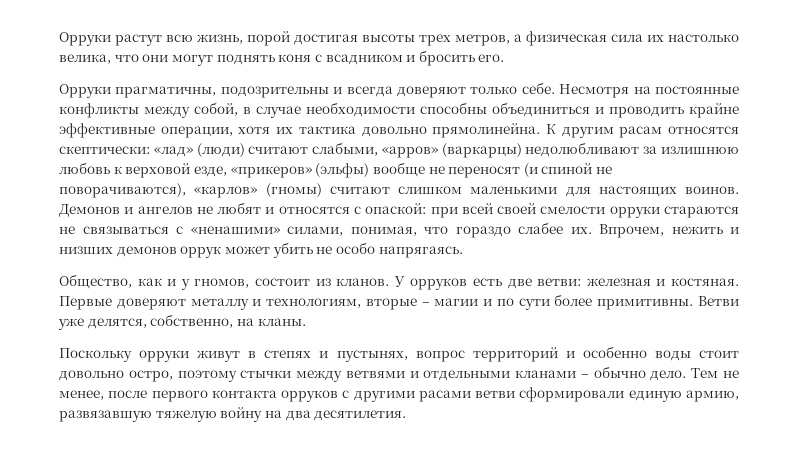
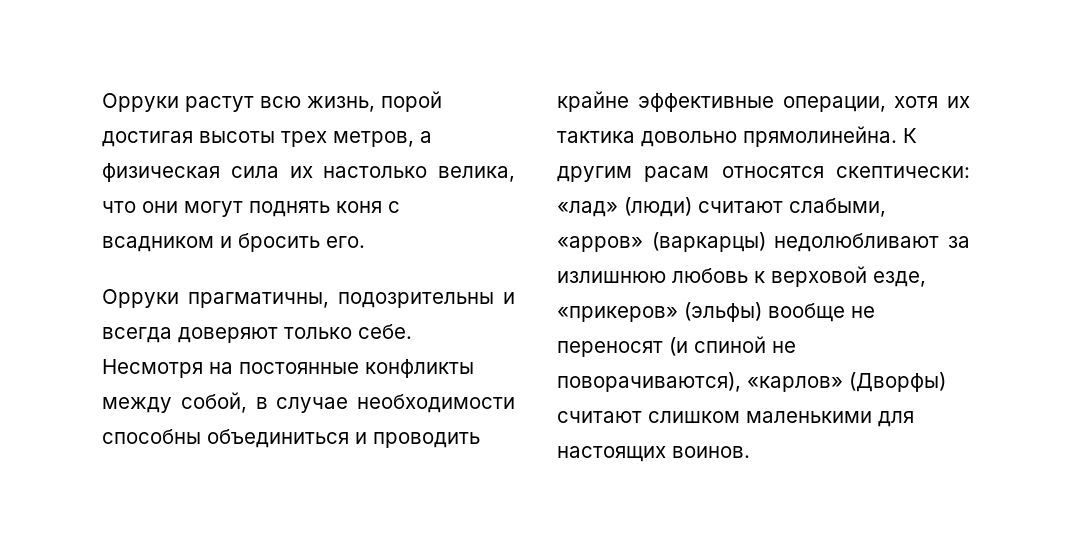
- К другим расам относятся скептически: «лад» (люди) считают слабыми, «арров» (варкарцы) недолюбливают за излишнюю любовь к верховой езде, «прикеров» (эльфы) вообще не переносят (и спиной не поворачиваются), «карлов» (гномы) считают слишком маленькими для настоящих воинов. Демонов и ангелов не любят и относятся с опаской: при всей своей смелости орруки стараются не связываться с «ненашими» силами, понимая, что гораздо слабее их. Впрочем, нежить и низших демонов оррук может убить не особо напрягаясь.
- Общество, как и у гномов, состоит из кланов. У орруков есть две ветви: железная и костяная. Первые доверяют металлу и технологиям, вторые – магии и по сути более примитивны. Ветви уже делятся, собственно, на кланы.
- Поскольку орруки живут в степях и пустынях, вопрос территорий и особенно воды стоит довольно остро, поэтому стычки между ветвями и отдельными кланами – обычно дело. Тем не менее, после первого контакта орруков с другими расами ветви сформировали единую армию, развязавшую тяжелую войну на два десятилетия.
+ К другим расам относятся скептически: «лад» (люди) считают слабыми, «арров» (варкарцы) недолюбливают за излишнюю любовь к верховой езде, «прикеров» (эльфы) вообще не переносят (и спиной не поворачиваются), «карлов» (Дворфы) считают слишком маленькими для настоящих воинов.

